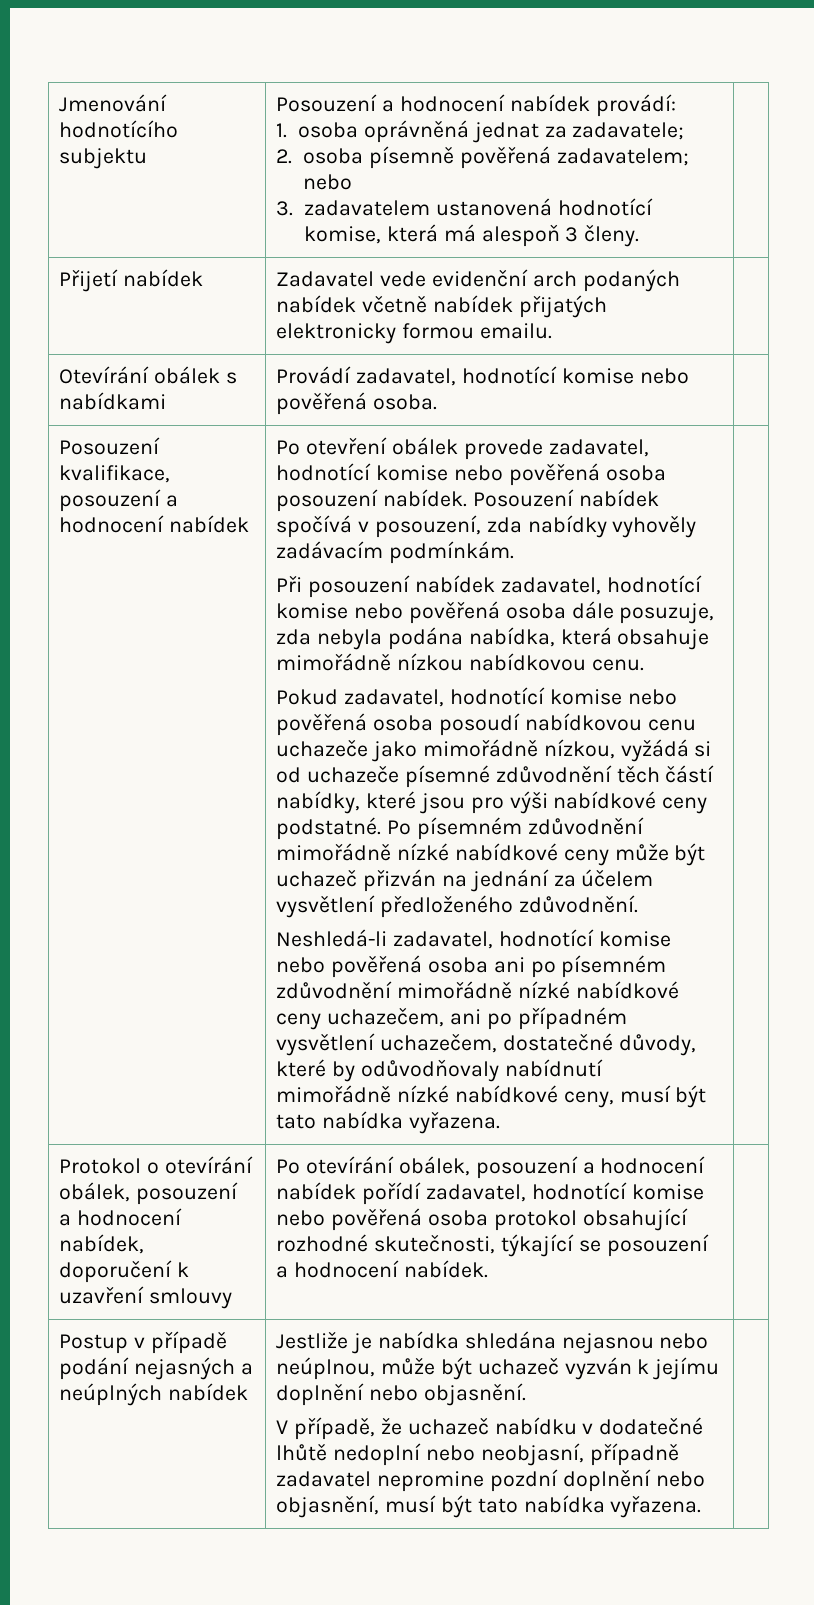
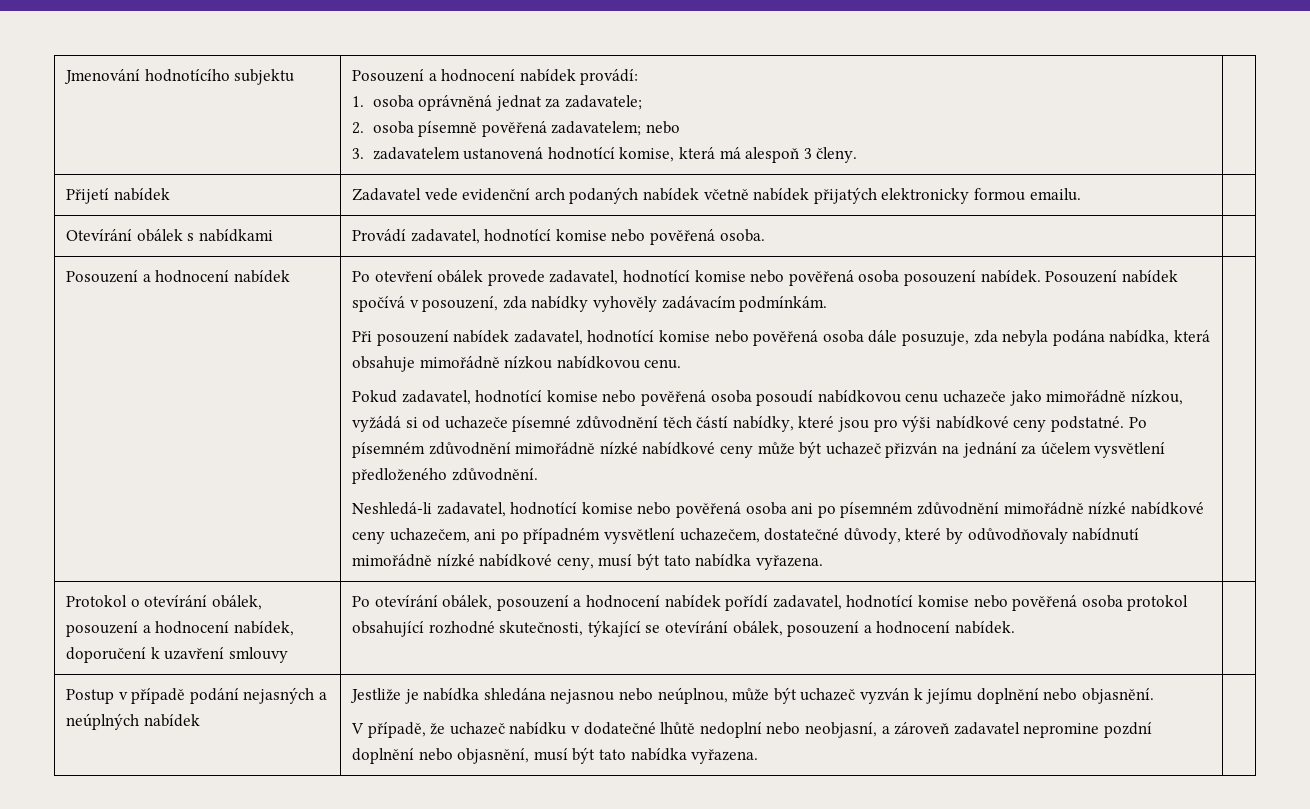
  Otevírání obálek s nabídkami | Provádí zadavatel, hodnotící komise nebo pověřená osoba. |
- Posouzení kvalifikace, posouzení a hodnocení nabídek
+ Posouzení a hodnocení nabídek
- Protokol o otevírání obálek, posouzení a hodnocení nabídek, doporučení k uzavření smlouvy | Po otevírání obálek, posouzení a hodnocení nabídek pořídí zadavatel, hodnotící komise nebo pověřená osoba protokol obsahující rozhodné skutečnosti, týkající se posouzení a hodnocení nabídek. |
+ Protokol o otevírání obálek, posouzení a hodnocení nabídek, doporučení k uzavření smlouvy | Po otevírání obálek, posouzení a hodnocení nabídek pořídí zadavatel, hodnotící komise nebo pověřená osoba protokol obsahující rozhodné skutečnosti, týkající se otevírání obálek, posouzení a hodnocení nabídek. |
- V případě, že uchazeč nabídku v dodatečné lhůtě nedoplní nebo neobjasní, případně zadavatel nepromine pozdní doplnění nebo objasnění, musí být tato nabídka vyřazena.
+ V případě, že uchazeč nabídku v dodatečné lhůtě nedoplní nebo neobjasní, a zároveň zadavatel nepromine pozdní doplnění nebo objasnění, musí být tato nabídka vyřazena.

